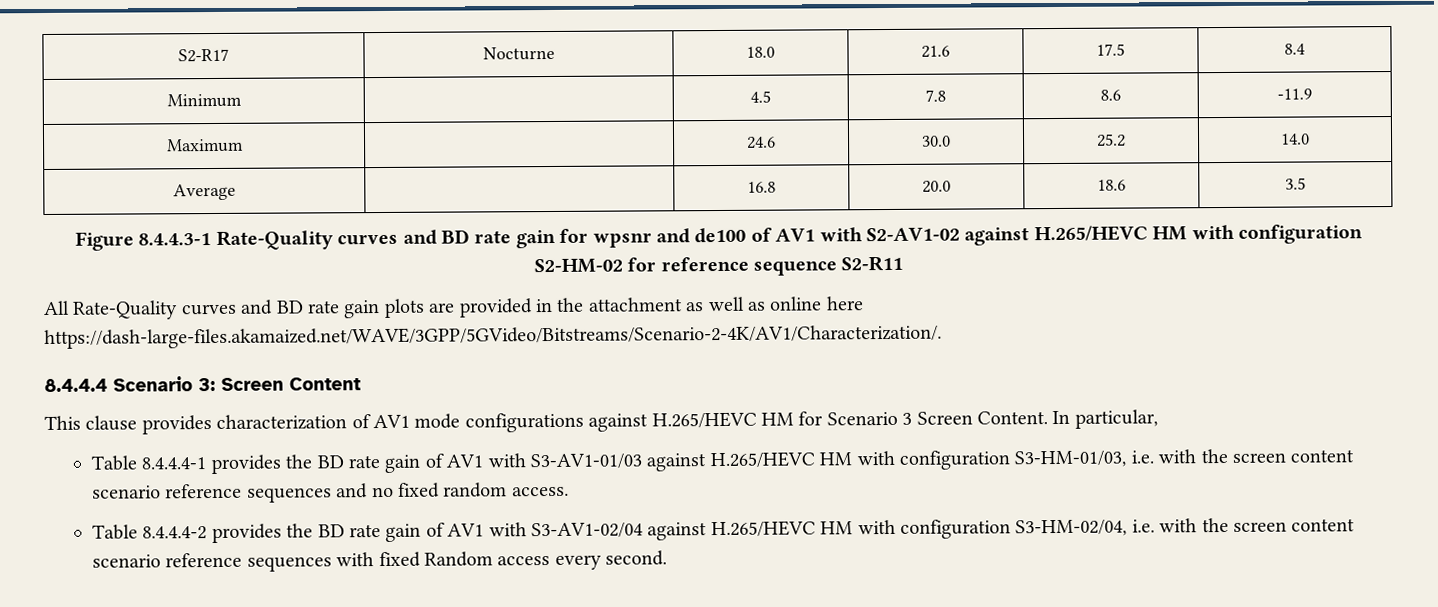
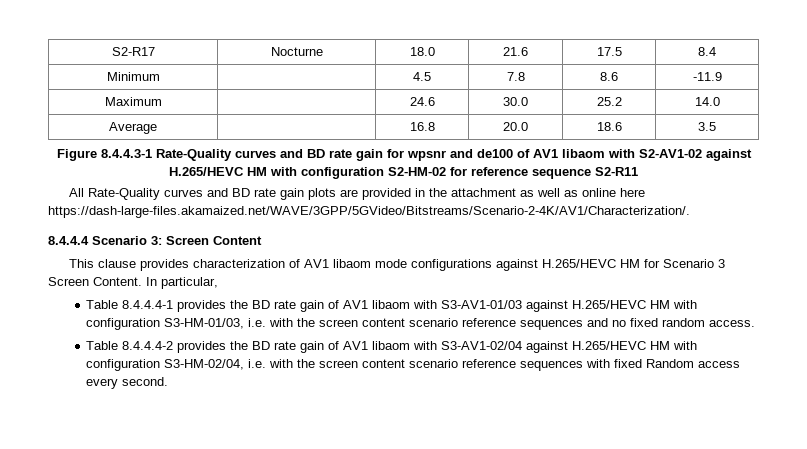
- Figure 8.4.4.3-1 Rate-Quality curves and BD rate gain for wpsnr and de100 of AV1 with S2-AV1-02 against H.265/HEVC HM with configuration S2-HM-02 for reference sequence S2-R11
+ Figure 8.4.4.3-1 Rate-Quality curves and BD rate gain for wpsnr and de100 of AV1 libaom with S2-AV1-02 against H.265/HEVC HM with configuration S2-HM-02 for reference sequence S2-R11
- This clause provides characterization of AV1 mode configurations against H.265/HEVC HM for Scenario 3 Screen Content.
+ This clause provides characterization of AV1 libaom mode configurations against H.265/HEVC HM for Scenario 3 Screen Content.
- Table 8.4.4.4-1 provides the BD rate gain of AV1 with S3-AV1-01/03 against H.265/HEVC HM with configuration S3-HM-01/03, i.e. with the screen content scenario reference sequences and no fixed random access.
+ Table 8.4.4.4-1 provides the BD rate gain of AV1 libaom with S3-AV1-01/03 against H.265/HEVC HM with configuration S3-HM-01/03, i.e. with the screen content scenario reference sequences and no fixed random access.
- Table 8.4.4.4-2 provides the BD rate gain of AV1 with S3-AV1-02/04 against H.265/HEVC HM with configuration S3-HM-02/04, i.e. with the screen content scenario reference sequences with fixed Random access every second.
+ Table 8.4.4.4-2 provides the BD rate gain of AV1 libaom with S3-AV1-02/04 against H.265/HEVC HM with configuration S3-HM-02/04, i.e. with the screen content scenario reference sequences with fixed Random access every second.

